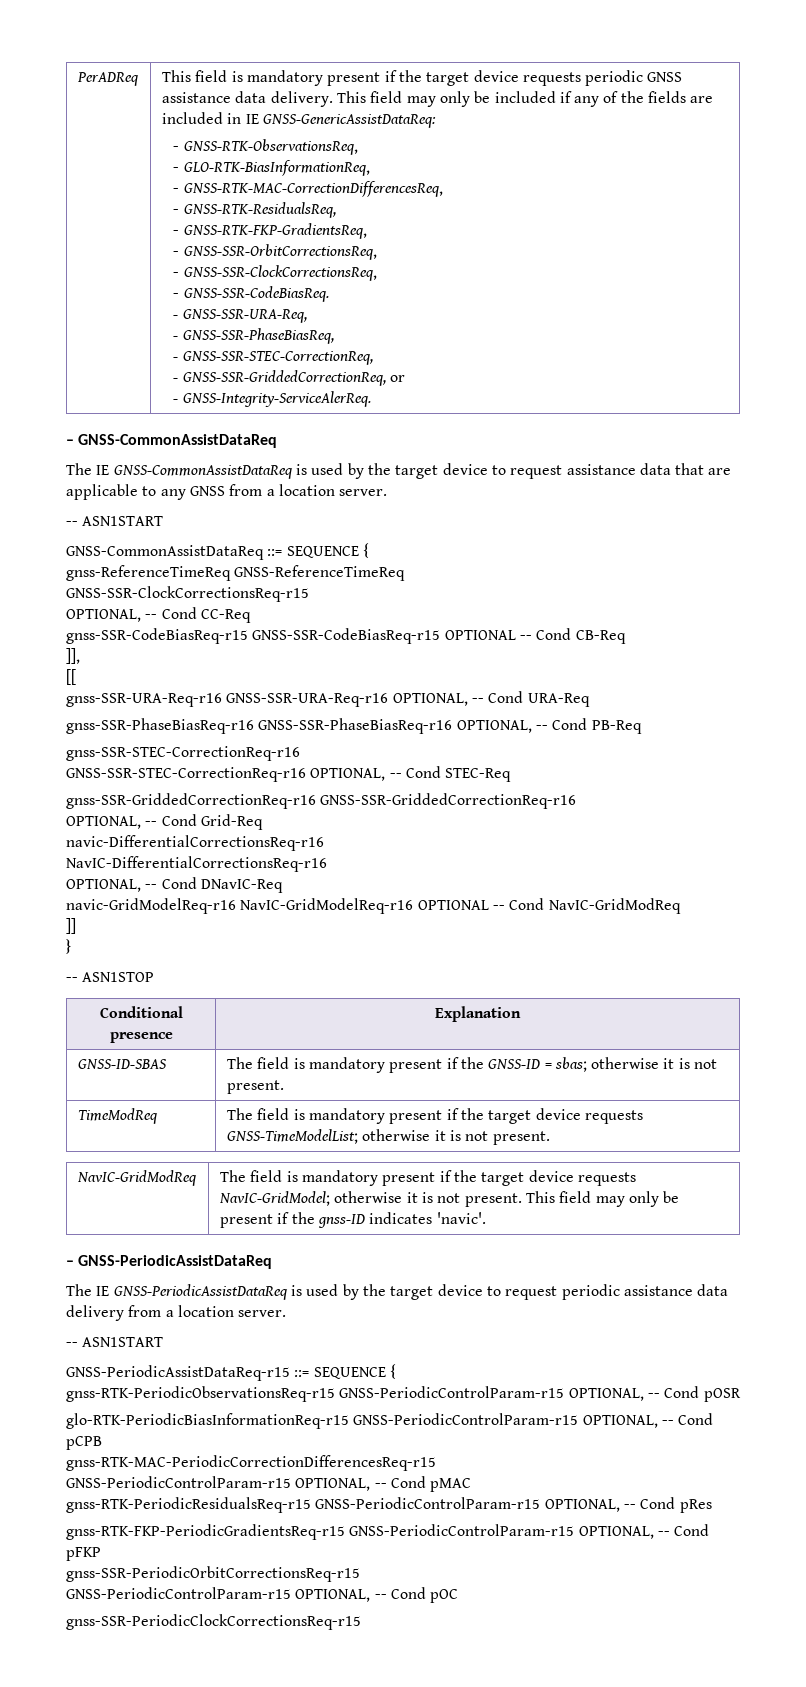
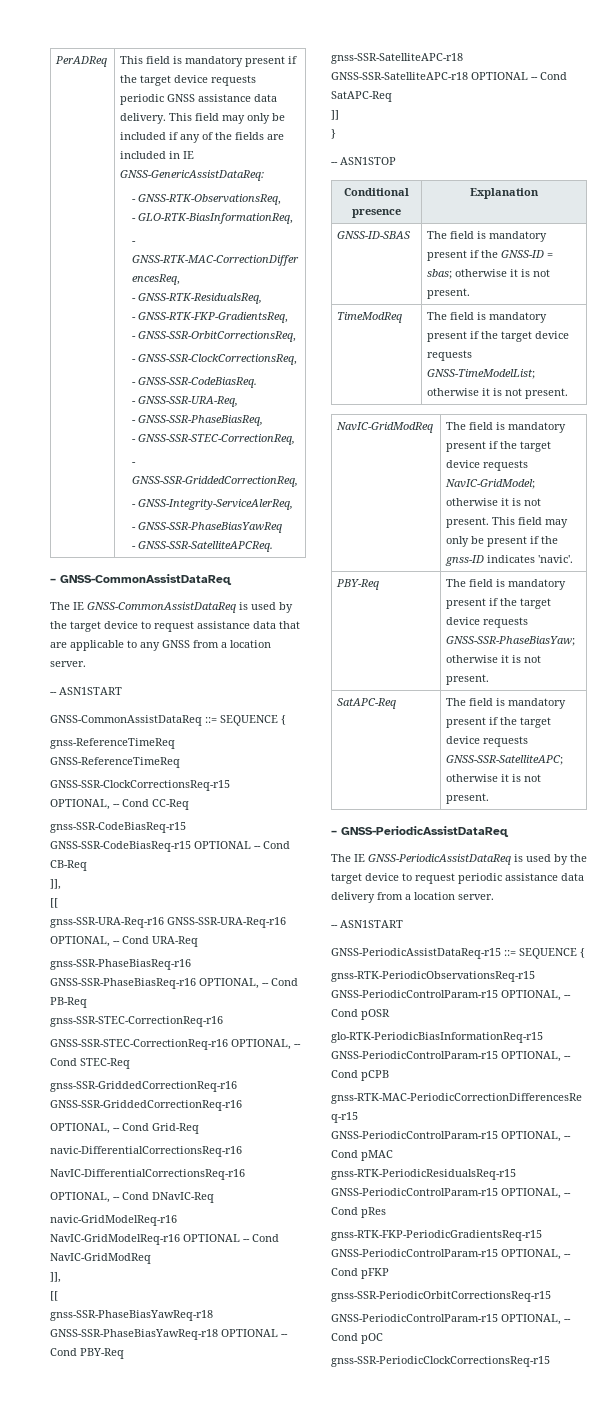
- - GNSS-SSR-GriddedCorrectionReq, or
- - GNSS-Integrity-ServiceAlerReq.
+ - GNSS-SSR-GriddedCorrectionReq,
+ - GNSS-Integrity-ServiceAlerReq,
+ - GNSS-SSR-PhaseBiasYawReq
+ - GNSS-SSR-SatelliteAPCReq.
  navic-GridModelReq-r16 NavIC-GridModelReq-r16 OPTIONAL -- Cond NavIC-GridModReq
+ ]],
+ [[
+ gnss-SSR-PhaseBiasYawReq-r18 GNSS-SSR-PhaseBiasYawReq-r18 OPTIONAL -- Cond PBY-Req
+ gnss-SSR-SatelliteAPC-r18 GNSS-SSR-SatelliteAPC-r18 OPTIONAL -- Cond SatAPC-Req
+ PBY-Req | The field is mandatory present if the target device requests GNSS-SSR-PhaseBiasYaw; otherwise it is not present.
+ SatAPC-Req | The field is mandatory present if the target device requests GNSS-SSR-SatelliteAPC; otherwise it is not present.

